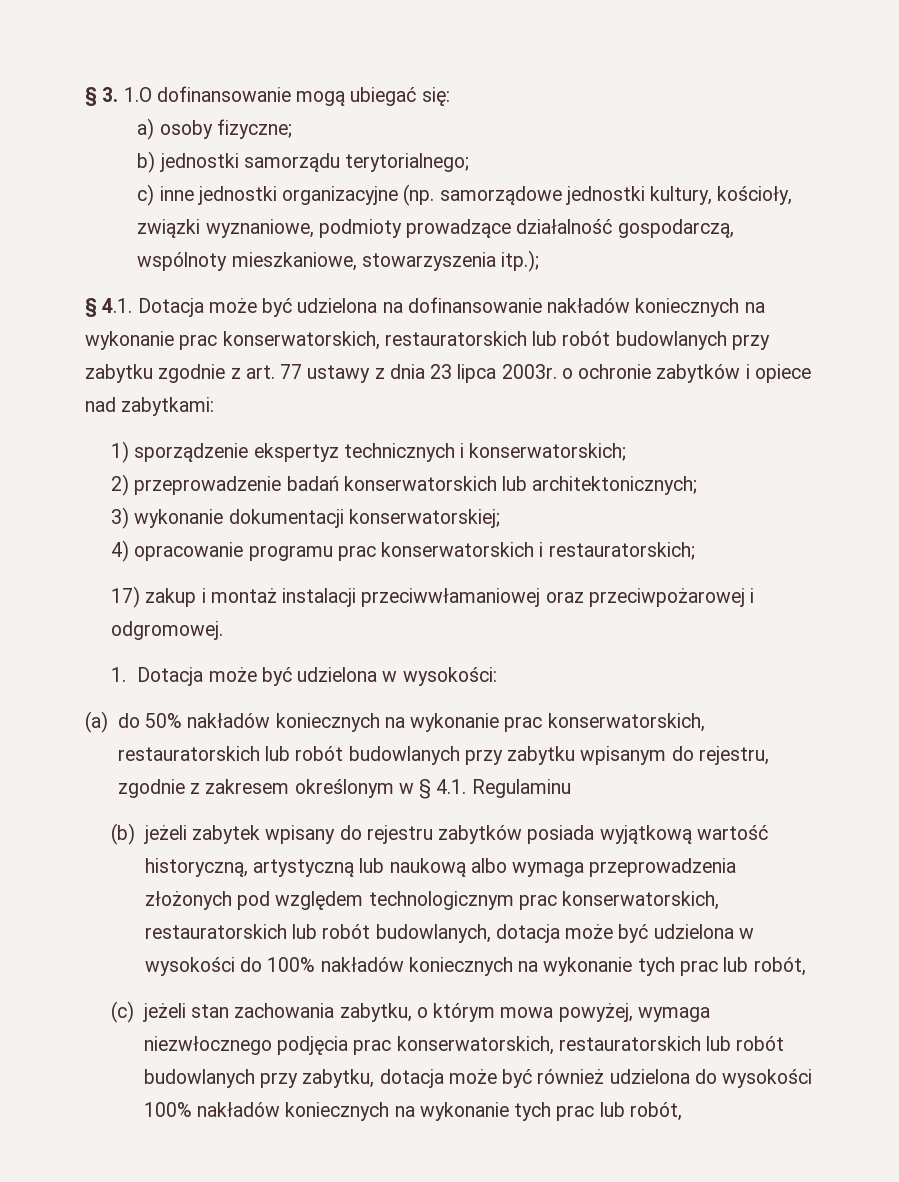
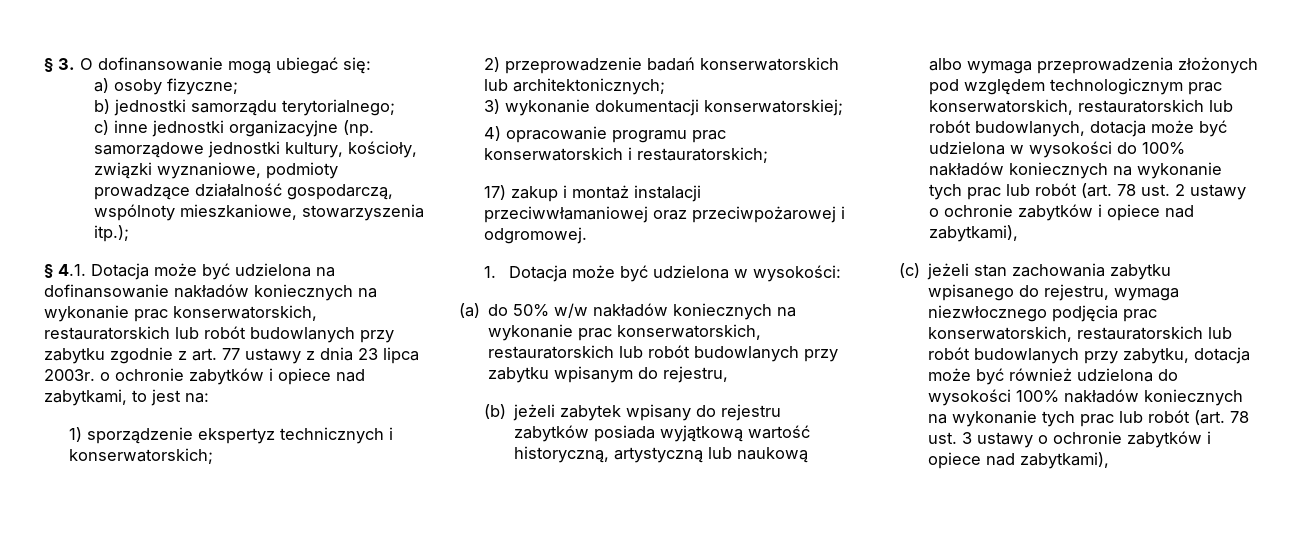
- § 3. 1.O dofinansowanie mogą ubiegać się:
+ § 3. O dofinansowanie mogą ubiegać się:
- § 4.1. Dotacja może być udzielona na dofinansowanie nakładów koniecznych na wykonanie prac konserwatorskich, restauratorskich lub robót budowlanych przy zabytku zgodnie z art. 77 ustawy z dnia 23 lipca 2003r. o ochronie zabytków i opiece nad zabytkami:
+ § 4.1. Dotacja może być udzielona na dofinansowanie nakładów koniecznych na wykonanie prac konserwatorskich, restauratorskich lub robót budowlanych przy zabytku zgodnie z art. 77 ustawy z dnia 23 lipca 2003r. o ochronie zabytków i opiece nad zabytkami, to jest na:
- (a) do 50% nakładów koniecznych na wykonanie prac konserwatorskich, restauratorskich lub robót budowlanych przy zabytku wpisanym do rejestru, zgodnie z zakresem określonym w § 4.1. Regulaminu
+ (a) do 50% w/w nakładów koniecznych na wykonanie prac konserwatorskich, restauratorskich lub robót budowlanych przy zabytku wpisanym do rejestru,
- (b) jeżeli zabytek wpisany do rejestru zabytków posiada wyjątkową wartość historyczną, artystyczną lub naukową albo wymaga przeprowadzenia złożonych pod względem technologicznym prac konserwatorskich, restauratorskich lub robót budowlanych, dotacja może być udzielona w wysokości do 100% nakładów koniecznych na wykonanie tych prac lub robót,
+ (b) jeżeli zabytek wpisany do rejestru zabytków posiada wyjątkową wartość historyczną, artystyczną lub naukową albo wymaga przeprowadzenia złożonych pod względem technologicznym prac konserwatorskich, restauratorskich lub robót budowlanych, dotacja może być udzielona w wysokości do 100% nakładów koniecznych na wykonanie tych prac lub robót (art. 78 ust. 2 ustawy o ochronie zabytków i opiece nad zabytkami),
- (c) jeżeli stan zachowania zabytku, o którym mowa powyżej, wymaga niezwłocznego podjęcia prac konserwatorskich, restauratorskich lub robót budowlanych przy zabytku, dotacja może być również udzielona do wysokości 100% nakładów koniecznych na wykonanie tych prac lub robót,
+ (c) jeżeli stan zachowania zabytku wpisanego do rejestru, wymaga niezwłocznego podjęcia prac konserwatorskich, restauratorskich lub robót budowlanych przy zabytku, dotacja może być również udzielona do wysokości 100% nakładów koniecznych na wykonanie tych prac lub robót (art. 78 ust. 3 ustawy o ochronie zabytków i opiece nad zabytkami),

